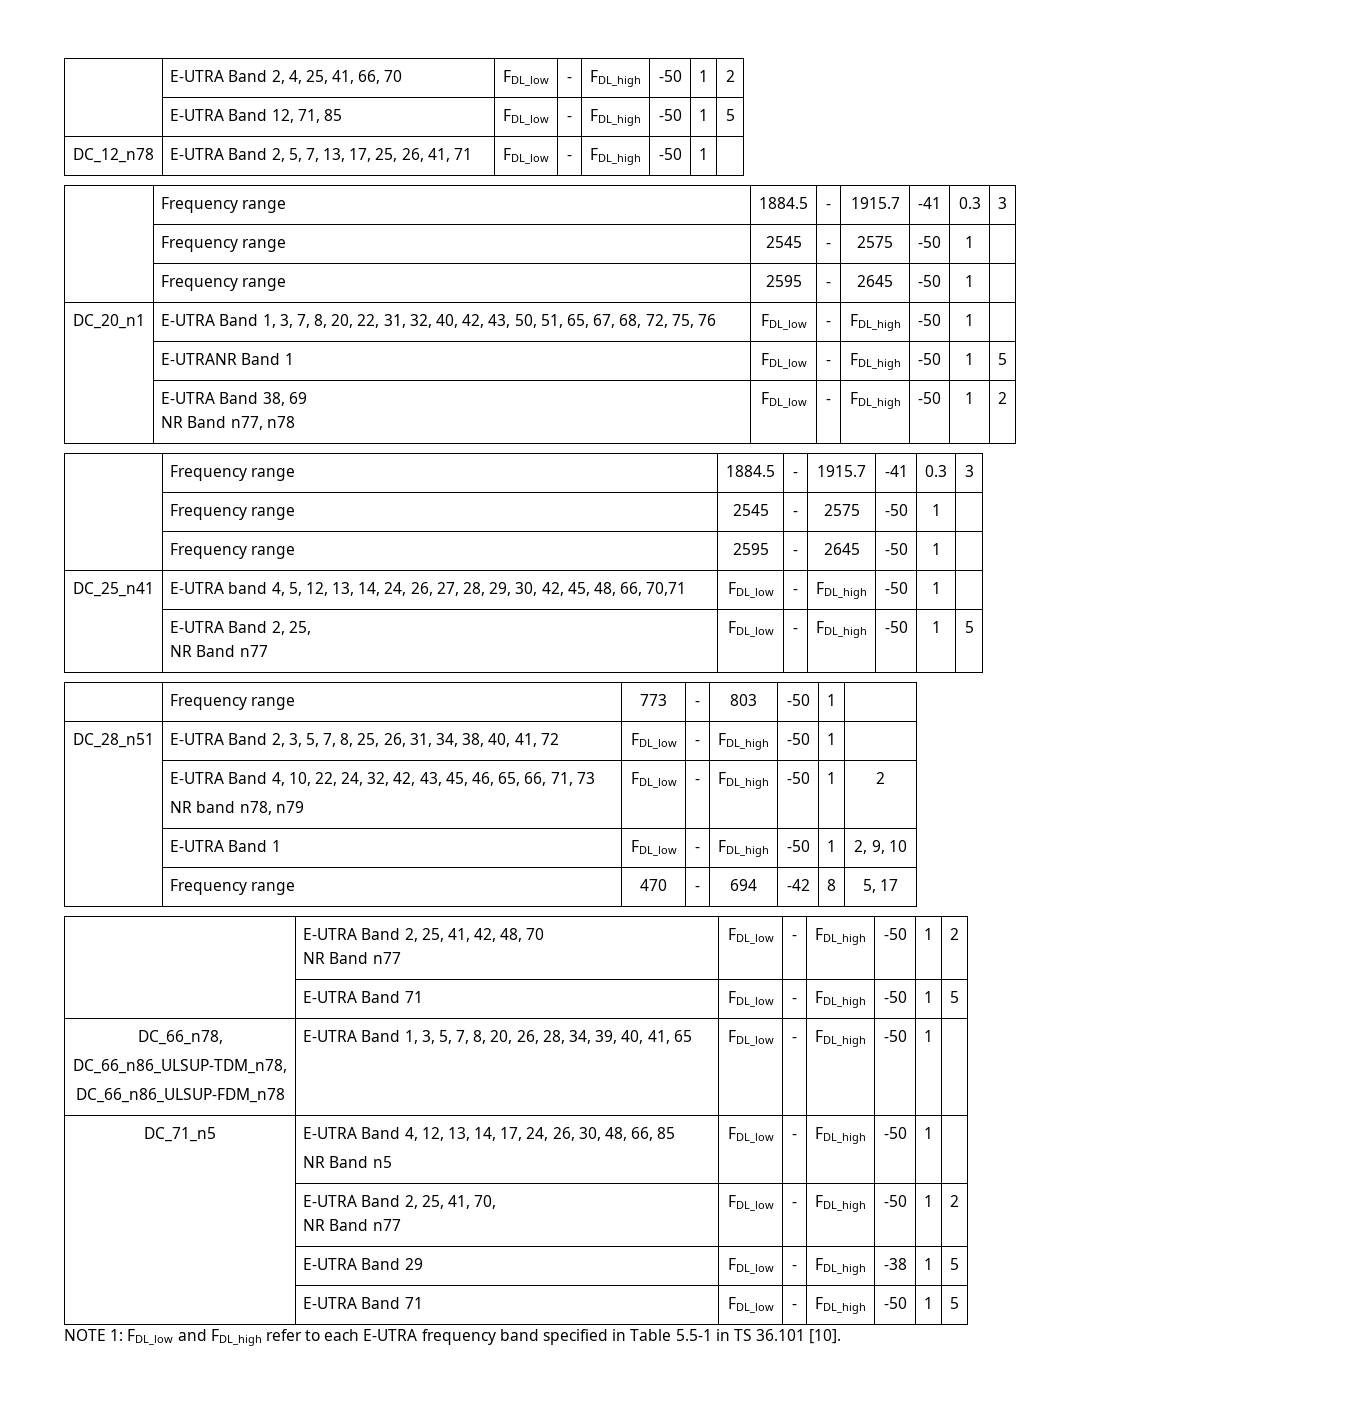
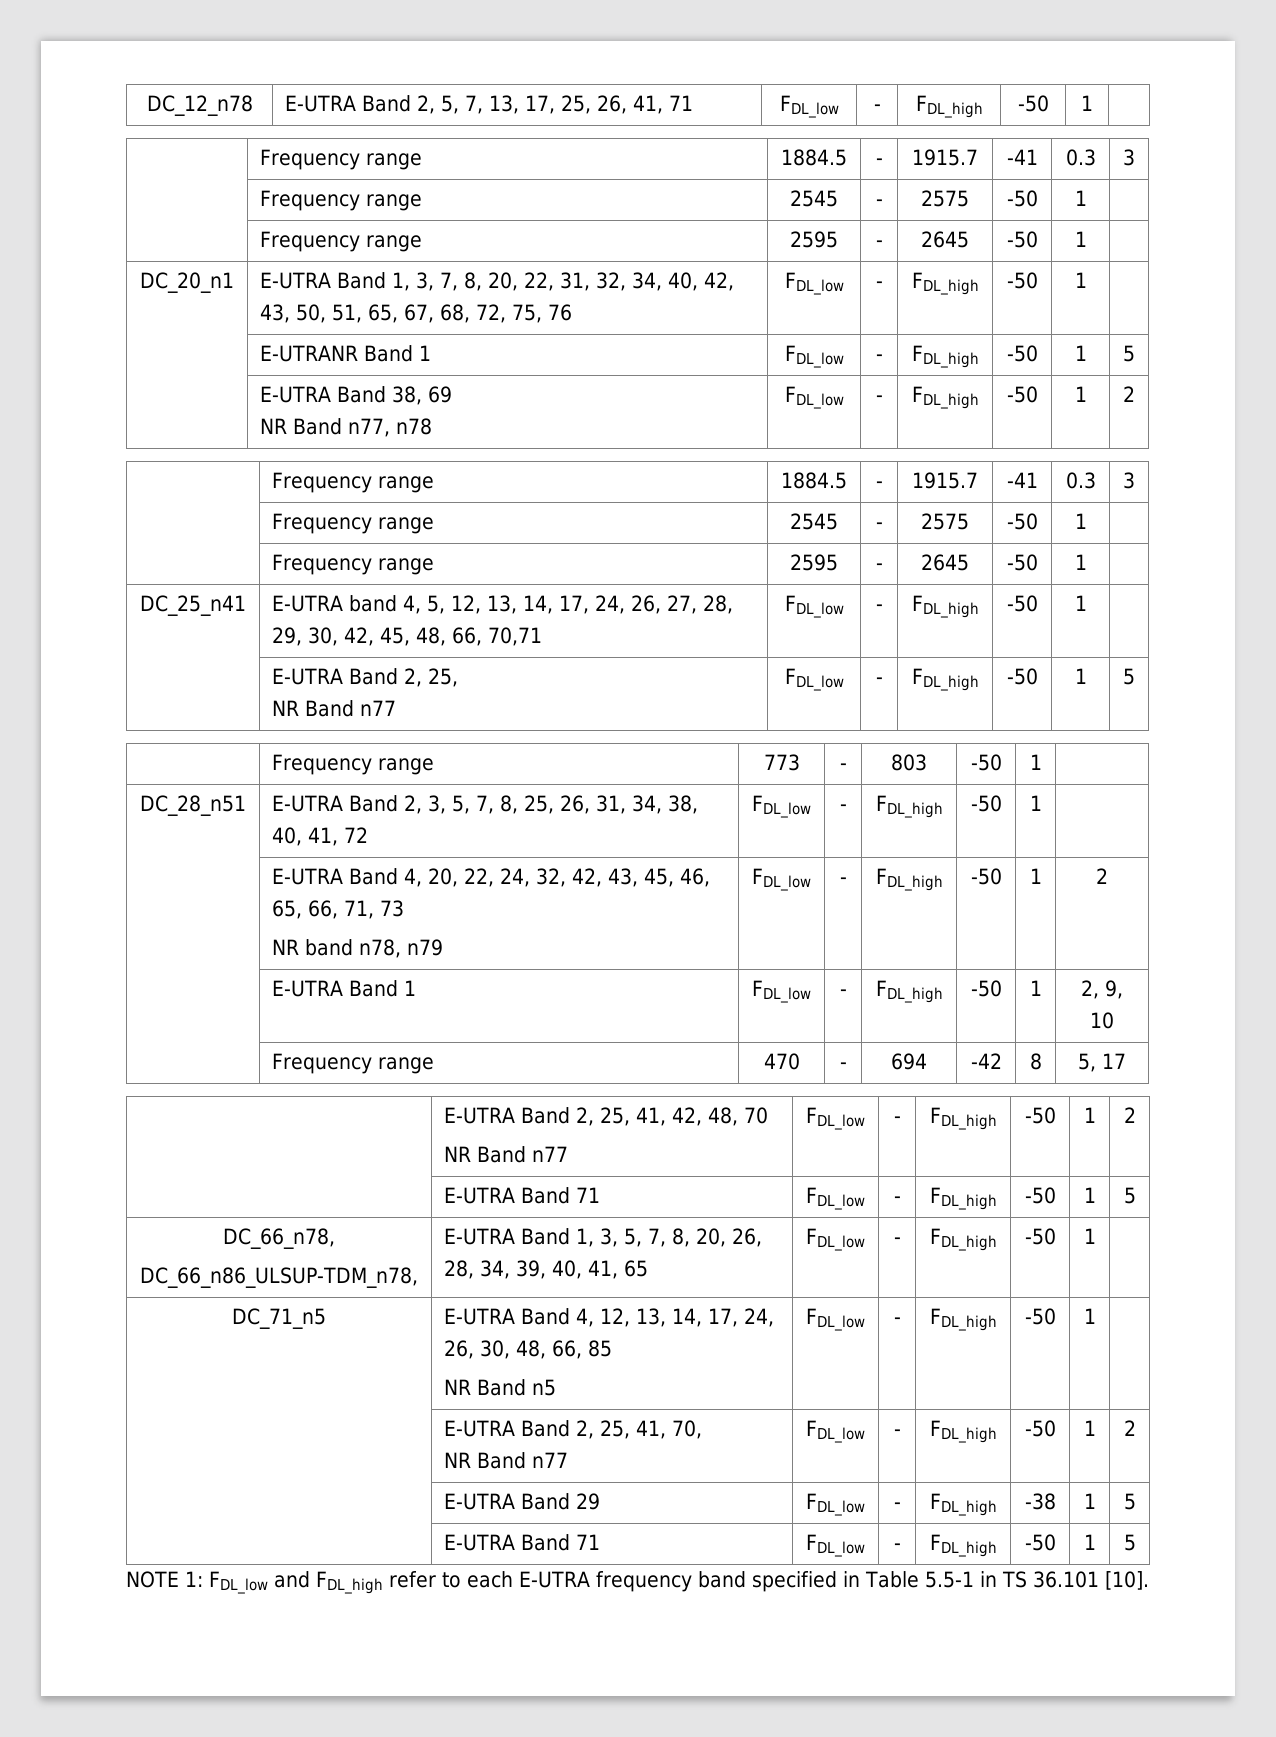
- | E-UTRA Band 2, 4, 25, 41, 66, 70 | FDL_low | - | FDL_high | -50 | 1 | 2
- | E-UTRA Band 12, 71, 85 | FDL_low | - | FDL_high | -50 | 1 | 5
- DC_20_n1 | E-UTRA Band 1, 3, 7, 8, 20, 22, 31, 32, 40, 42, 43, 50, 51, 65, 67, 68, 72, 75, 76 | FDL_low | - | FDL_high | -50 | 1 |
+ DC_20_n1 | E-UTRA Band 1, 3, 7, 8, 20, 22, 31, 32, 34, 40, 42, 43, 50, 51, 65, 67, 68, 72, 75, 76 | FDL_low | - | FDL_high | -50 | 1 |
- DC_25_n41 | E-UTRA band 4, 5, 12, 13, 14, 24, 26, 27, 28, 29, 30, 42, 45, 48, 66, 70,71 | FDL_low | - | FDL_high | -50 | 1 |
+ DC_25_n41 | E-UTRA band 4, 5, 12, 13, 14, 17, 24, 26, 27, 28, 29, 30, 42, 45, 48, 66, 70,71 | FDL_low | - | FDL_high | -50 | 1 |
- | E-UTRA Band 4, 10, 22, 24, 32, 42, 43, 45, 46, 65, 66, 71, 73
+ | E-UTRA Band 4, 20, 22, 24, 32, 42, 43, 45, 46, 65, 66, 71, 73
  DC_66_n78,
- DC_66_n86_ULSUP-TDM_n78,
- DC_66_n86_ULSUP-FDM_n78 | E-UTRA Band 1, 3, 5, 7, 8, 20, 26, 28, 34, 39, 40, 41, 65 | FDL_low | - | FDL_high | -50 | 1 |
+ DC_66_n86_ULSUP-TDM_n78, | E-UTRA Band 1, 3, 5, 7, 8, 20, 26, 28, 34, 39, 40, 41, 65 | FDL_low | - | FDL_high | -50 | 1 |

